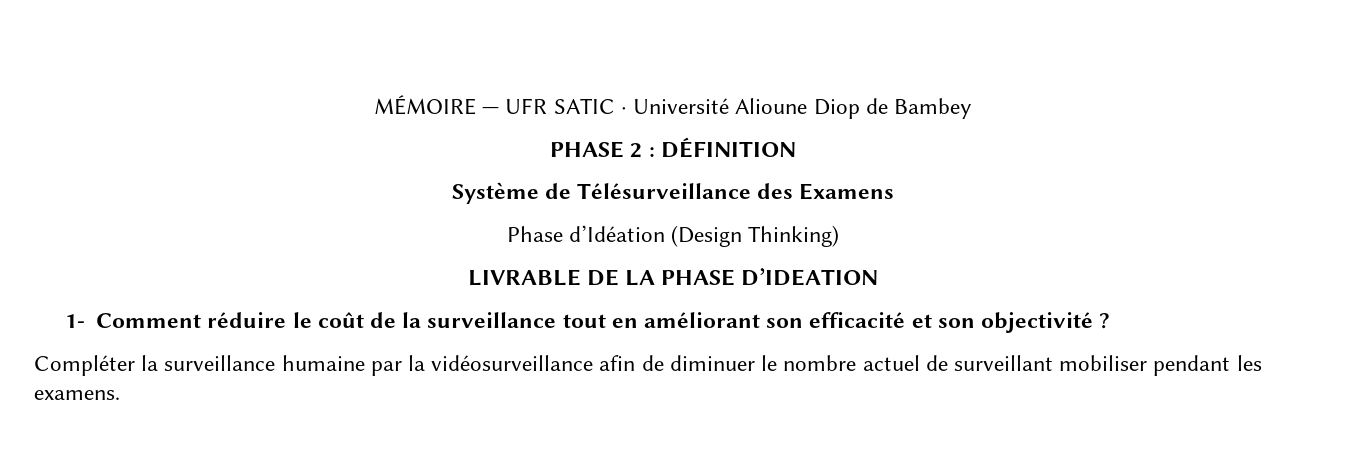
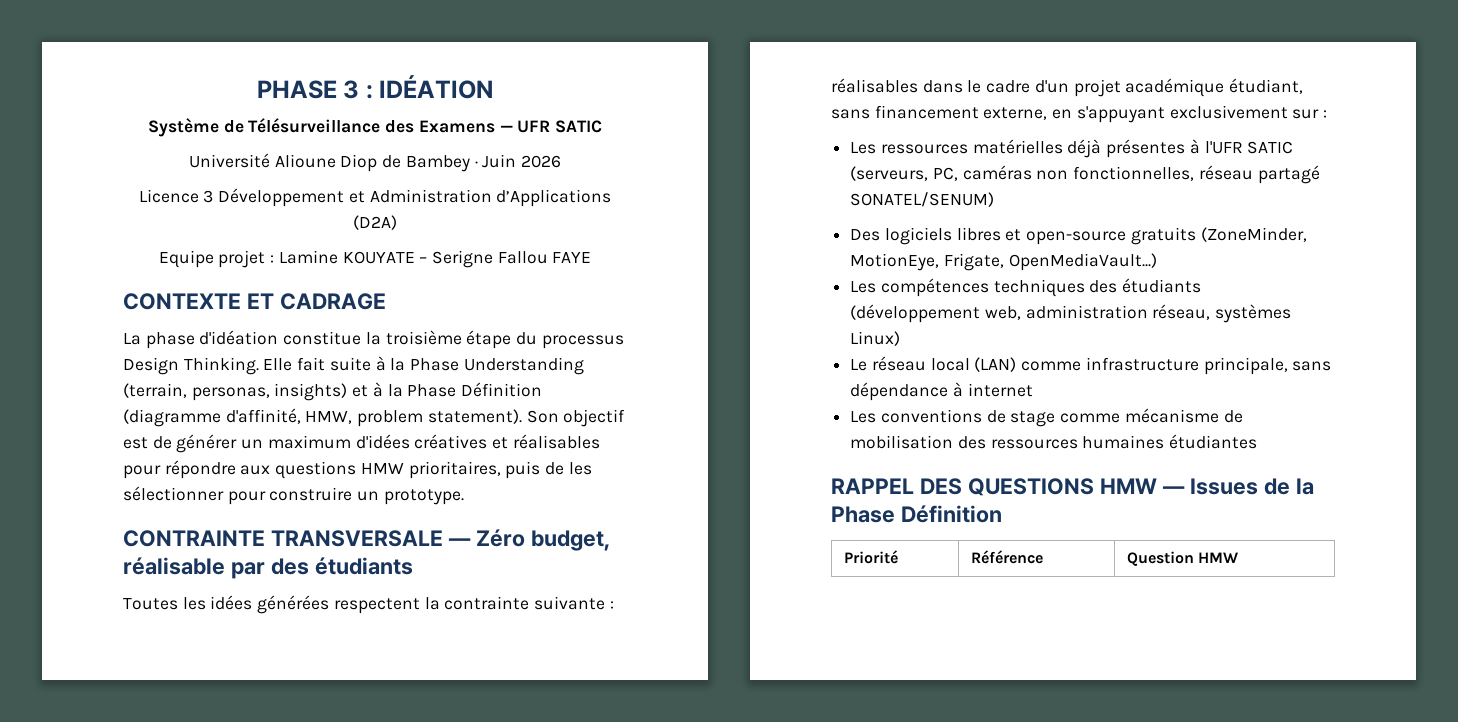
- MÉMOIRE — UFR SATIC · Université Alioune Diop de Bambey
- PHASE 2 : DÉFINITION
+ PHASE 3 : IDÉATION
- Système de Télésurveillance des Examens
- Phase d’Idéation (Design Thinking)
- LIVRABLE DE LA PHASE D’IDEATION
- 1- Comment réduire le coût de la surveillance tout en améliorant son efficacité et son objectivité ?
- Compléter la surveillance humaine par la vidéosurveillance afin de diminuer le nombre actuel de surveillant mobiliser pendant les examens.
+ Système de Télésurveillance des Examens — UFR SATIC
+ Université Alioune Diop de Bambey · Juin 2026
+ Licence 3 Développement et Administration d’Applications (D2A)
+ Equipe projet : Lamine KOUYATE – Serigne Fallou FAYE
+ CONTEXTE ET CADRAGE
+ La phase d'idéation constitue la troisième étape du processus Design Thinking. Elle fait suite à la Phase Understanding (terrain, personas, insights) et à la Phase Définition (diagramme d'affinité, HMW, problem statement). Son objectif est de générer un maximum d'idées créatives et réalisables pour répondre aux questions HMW prioritaires, puis de les sélectionner pour construire un prototype.
+ CONTRAINTE TRANSVERSALE — Zéro budget, réalisable par des étudiants
+ Toutes les idées générées respectent la contrainte suivante : réalisables dans le cadre d'un projet académique étudiant, sans financement externe, en s'appuyant exclusivement sur :
+ Les ressources matérielles déjà présentes à l'UFR SATIC (serveurs, PC, caméras non fonctionnelles, réseau partagé SONATEL/SENUM)
+ Des logiciels libres et open-source gratuits (ZoneMinder, MotionEye, Frigate, OpenMediaVault...)
+ Les compétences techniques des étudiants (développement web, administration réseau, systèmes Linux)
+ Le réseau local (LAN) comme infrastructure principale, sans dépendance à internet
+ Les conventions de stage comme mécanisme de mobilisation des ressources humaines étudiantes
+ RAPPEL DES QUESTIONS HMW — Issues de la Phase Définition
+ Priorité | Référence | Question HMW

